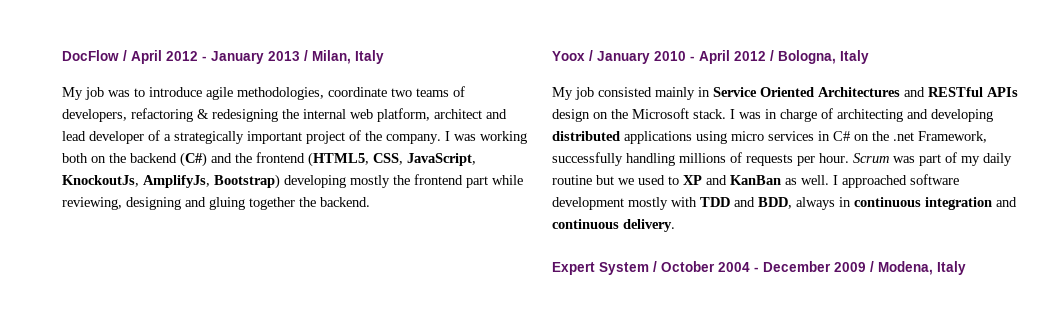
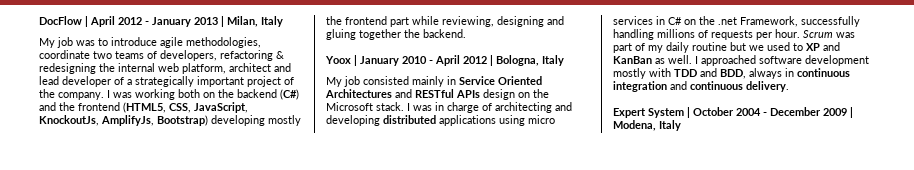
- DocFlow / April 2012 - January 2013 / Milan, Italy
+ DocFlow | April 2012 - January 2013 | Milan, Italy
- Yoox / January 2010 - April 2012 / Bologna, Italy
+ Yoox | January 2010 - April 2012 | Bologna, Italy
- Expert System / October 2004 - December 2009 / Modena, Italy
+ Expert System | October 2004 - December 2009 | Modena, Italy

